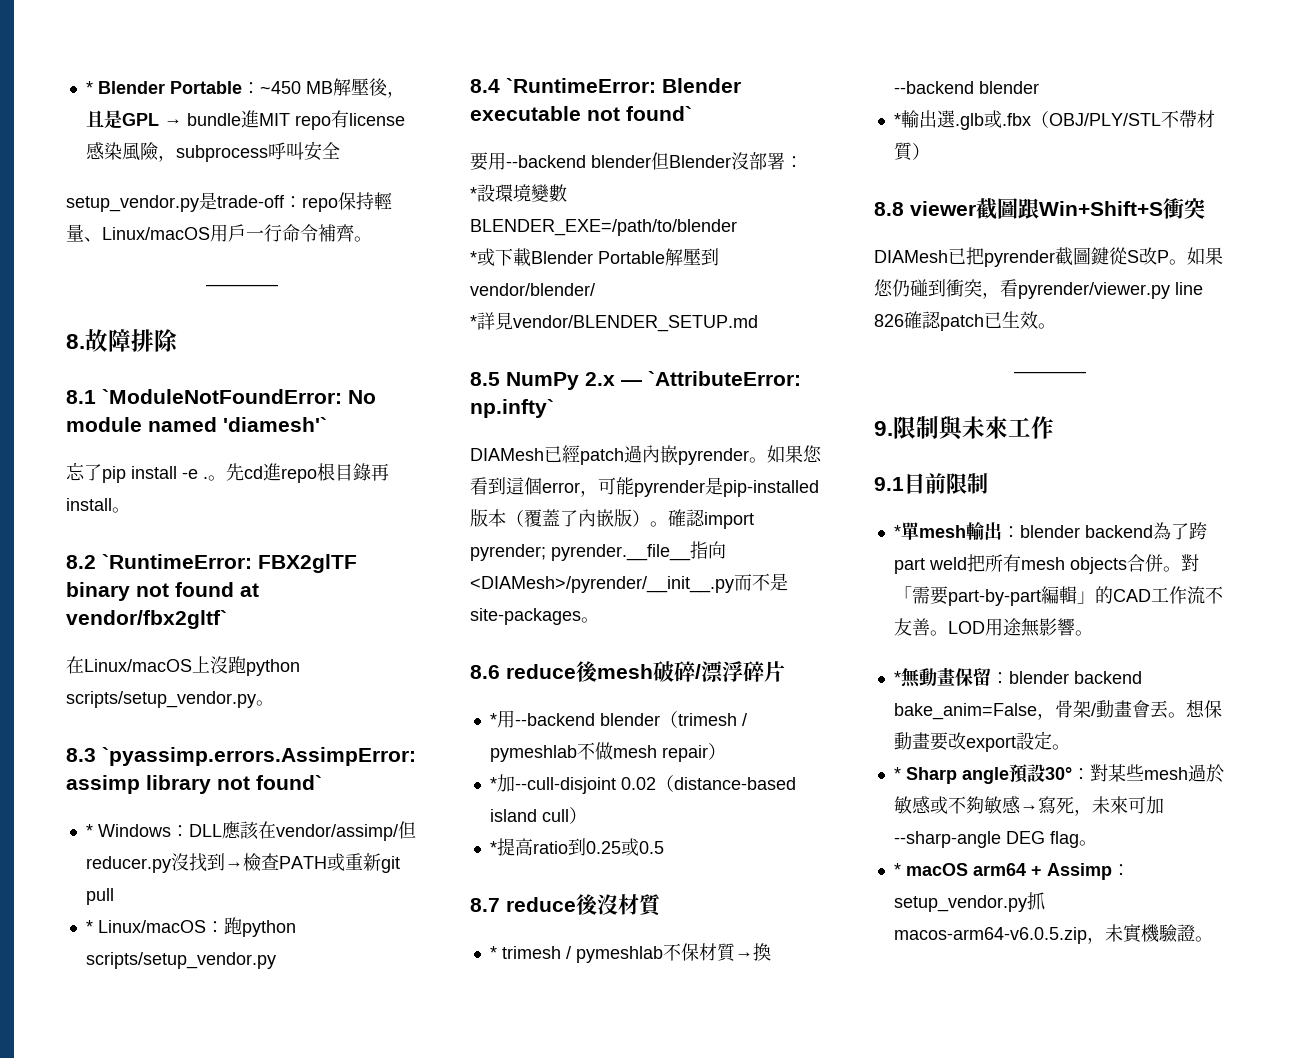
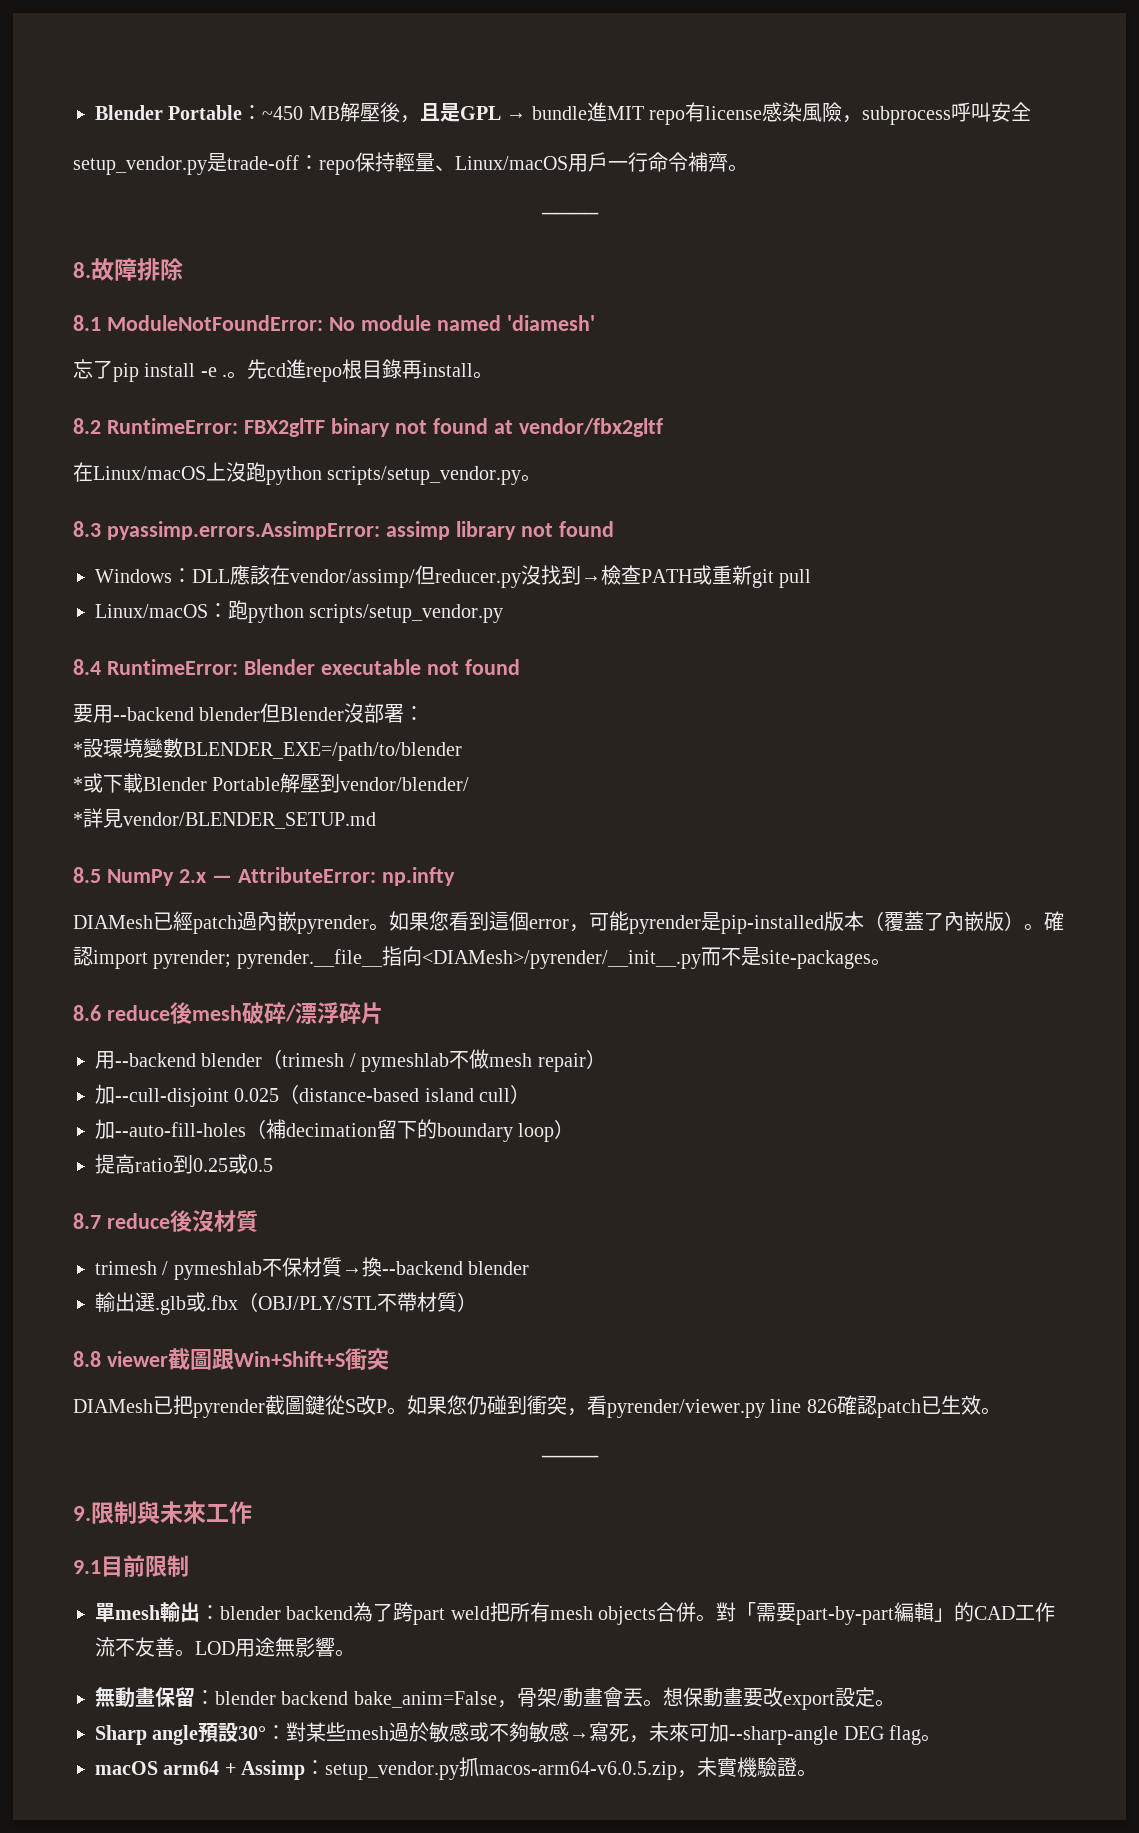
- * Blender Portable：~450 MB解壓後，且是GPL → bundle進MIT repo有license感染風險，subprocess呼叫安全
+ Blender Portable：~450 MB解壓後，且是GPL → bundle進MIT repo有license感染風險，subprocess呼叫安全
  setup_vendor.py是trade-off：repo保持輕量、Linux/macOS用戶一行命令補齊。
- ————
+ ────
- 8.1 `ModuleNotFoundError: No module named 'diamesh'`
+ 8.1 ModuleNotFoundError: No module named 'diamesh'
- 8.2 `RuntimeError: FBX2glTF binary not found at vendor/fbx2gltf`
+ 8.2 RuntimeError: FBX2glTF binary not found at vendor/fbx2gltf
- 8.3 `pyassimp.errors.AssimpError: assimp library not found`
- * Windows：DLL應該在vendor/assimp/但reducer.py沒找到→檢查PATH或重新git pull
+ 8.3 pyassimp.errors.AssimpError: assimp library not found
+ Windows：DLL應該在vendor/assimp/但reducer.py沒找到→檢查PATH或重新git pull
- * Linux/macOS：跑python scripts/setup_vendor.py
+ Linux/macOS：跑python scripts/setup_vendor.py
- 8.4 `RuntimeError: Blender executable not found`
+ 8.4 RuntimeError: Blender executable not found
- 8.5 NumPy 2.x — `AttributeError: np.infty`
+ 8.5 NumPy 2.x — AttributeError: np.infty
- *用--backend blender（trimesh / pymeshlab不做mesh repair）
+ 用--backend blender（trimesh / pymeshlab不做mesh repair）
- *加--cull-disjoint 0.02（distance-based island cull）
+ 加--cull-disjoint 0.025（distance-based island cull）
- *提高ratio到0.25或0.5
+ 加--auto-fill-holes（補decimation留下的boundary loop）
+ 提高ratio到0.25或0.5
- * trimesh / pymeshlab不保材質→換--backend blender
+ trimesh / pymeshlab不保材質→換--backend blender
- *輸出選.glb或.fbx（OBJ/PLY/STL不帶材質）
+ 輸出選.glb或.fbx（OBJ/PLY/STL不帶材質）
  如果您仍碰到衝突，看pyrender/viewer.py line 826確認patch已生效。
- ————
+ ────
- *單mesh輸出：blender backend為了跨part weld把所有mesh objects合併。
+ 單mesh輸出：blender backend為了跨part weld把所有mesh objects合併。
- *無動畫保留：blender backend bake_anim=False，骨架/動畫會丟。
+ 無動畫保留：blender backend bake_anim=False，骨架/動畫會丟。
- * Sharp angle預設30°：對某些mesh過於敏感或不夠敏感→寫死，未來可加--sharp-angle DEG flag。
+ Sharp angle預設30°：對某些mesh過於敏感或不夠敏感→寫死，未來可加--sharp-angle DEG flag。
- * macOS arm64 + Assimp：setup_vendor.py抓macos-arm64-v6.0.5.zip，未實機驗證。
+ macOS arm64 + Assimp：setup_vendor.py抓macos-arm64-v6.0.5.zip，未實機驗證。

